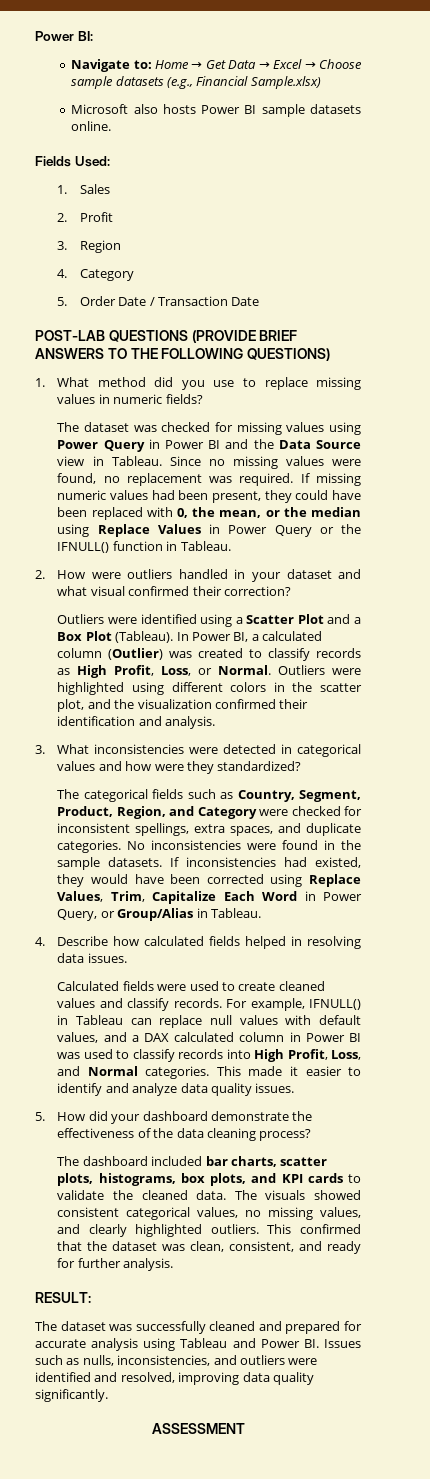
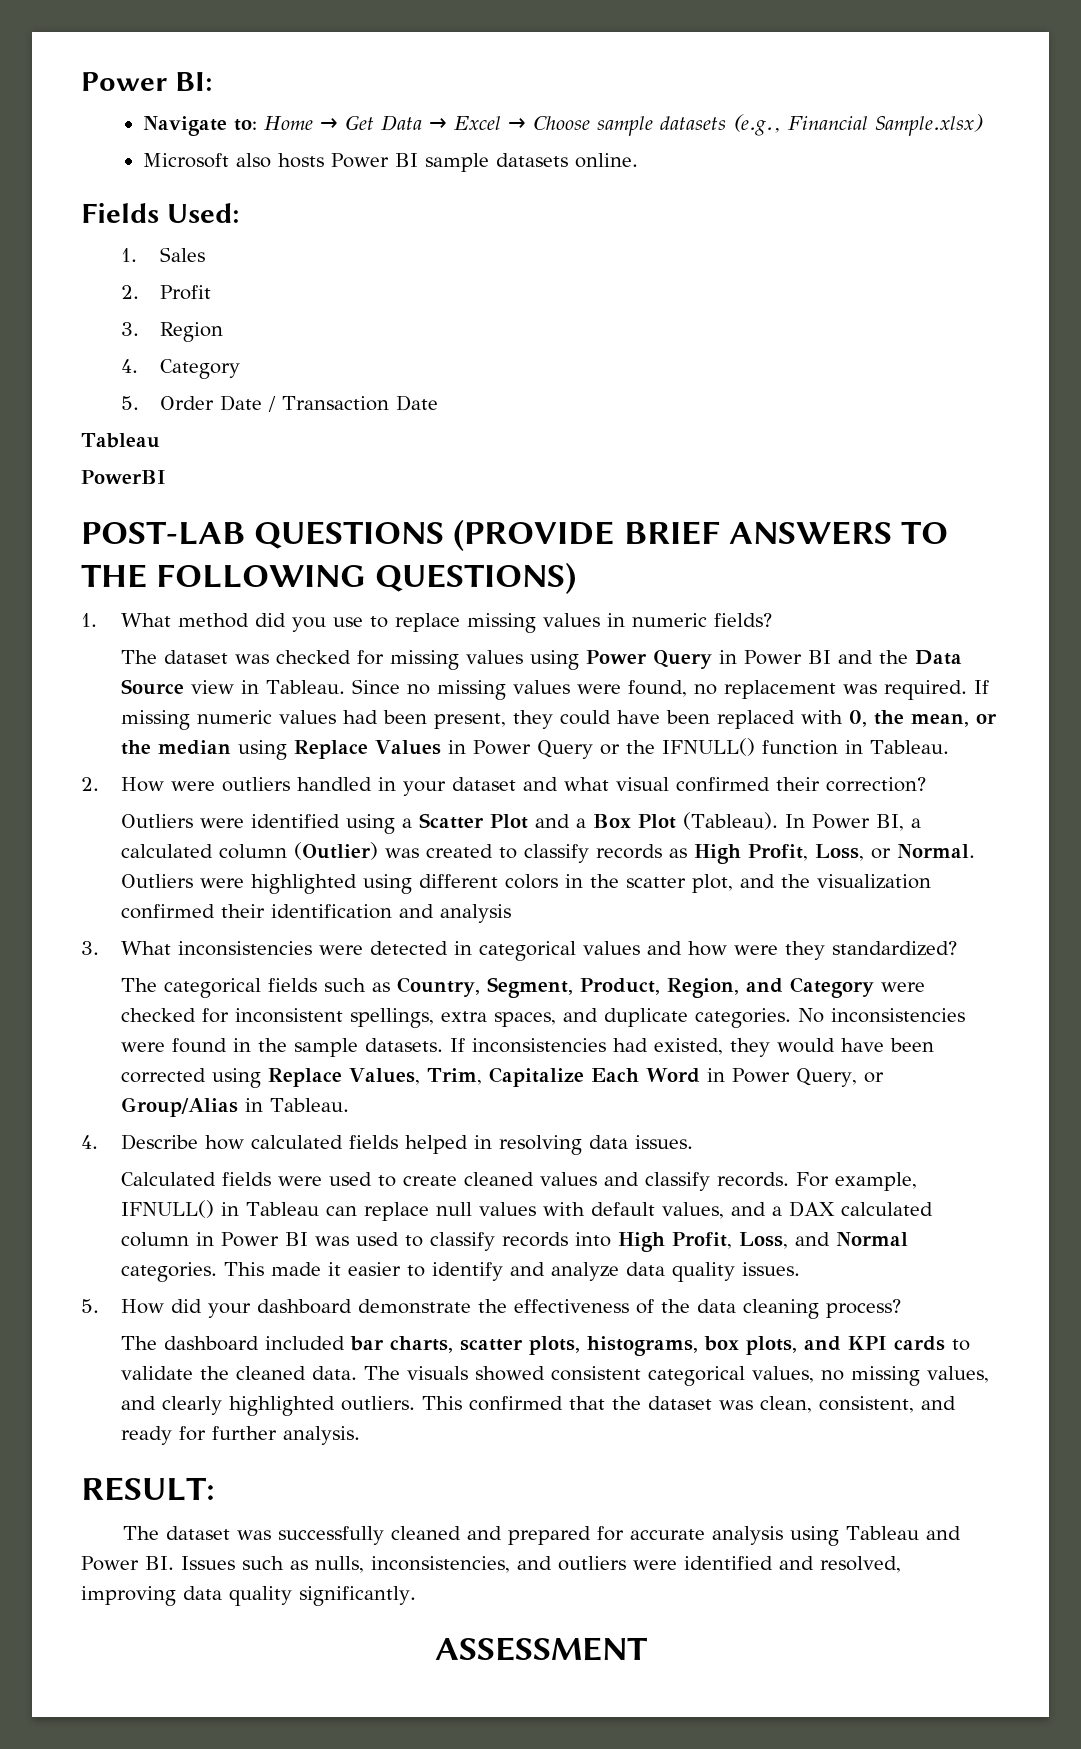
  5. Order Date / Transaction Date
+ Tableau
+ PowerBI
- Outliers were highlighted using different colors in the scatter plot, and the visualization confirmed their identification and analysis.
+ Outliers were highlighted using different colors in the scatter plot, and the visualization confirmed their identification and analysis

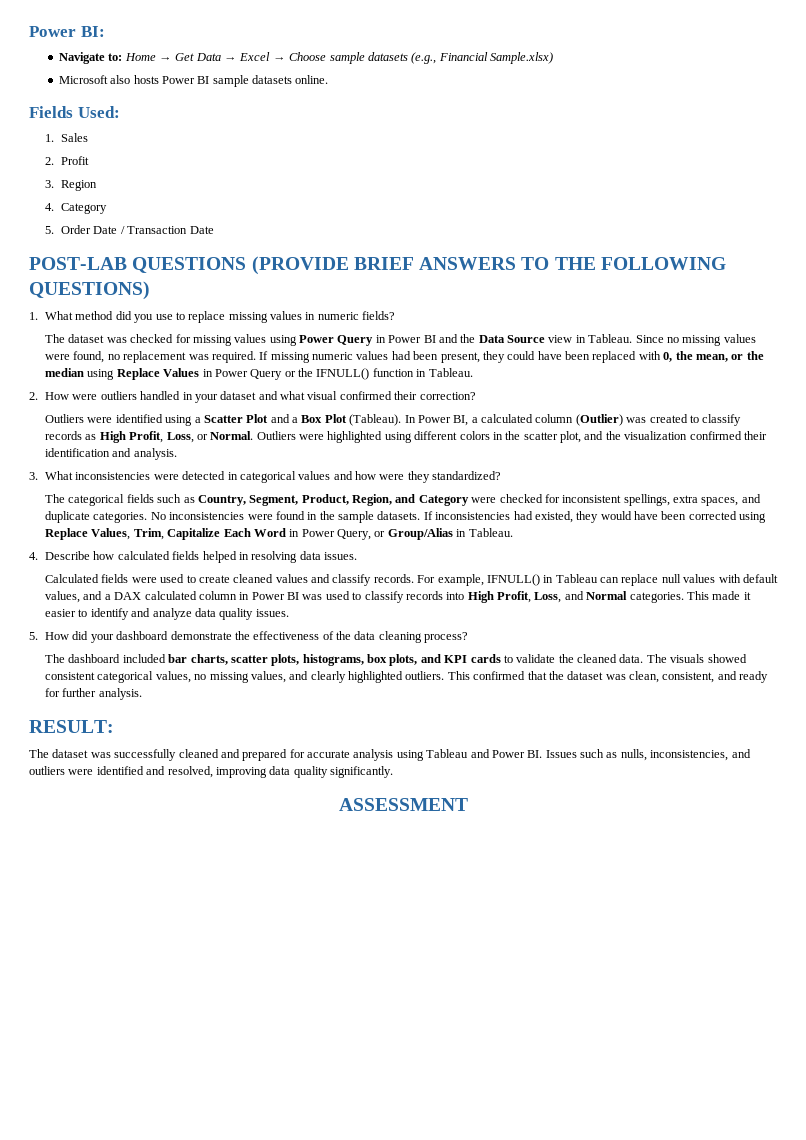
  5. Order Date / Transaction Date
- Tableau
- PowerBI
- Outliers were highlighted using different colors in the scatter plot, and the visualization confirmed their identification and analysis
+ Outliers were highlighted using different colors in the scatter plot, and the visualization confirmed their identification and analysis.

